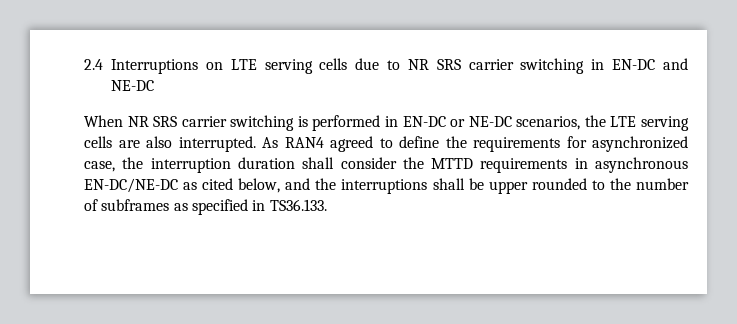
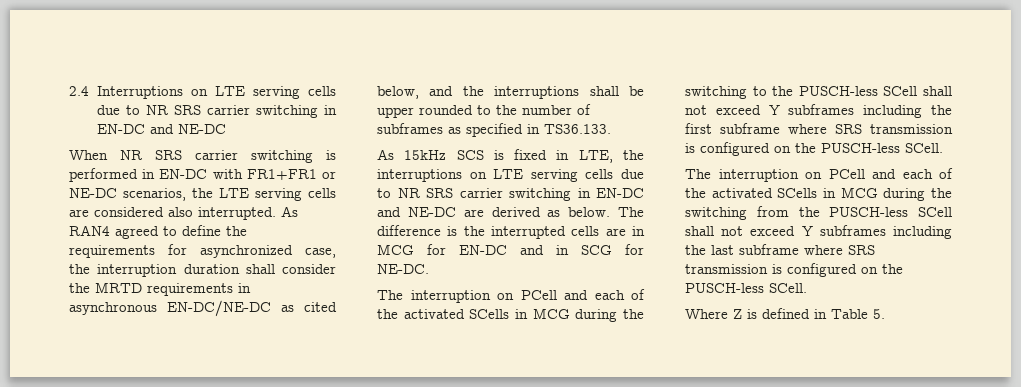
- When NR SRS carrier switching is performed in EN-DC or NE-DC scenarios, the LTE serving cells are also interrupted.
+ When NR SRS carrier switching is performed in EN-DC with FR1+FR1 or NE-DC scenarios, the LTE serving cells are considered also interrupted.
- As RAN4 agreed to define the requirements for asynchronized case, the interruption duration shall consider the MTTD requirements in asynchronous EN-DC/NE-DC as cited below, and the interruptions shall be upper rounded to the number of subframes as specified in TS36.133.
+ As RAN4 agreed to define the requirements for asynchronized case, the interruption duration shall consider the MRTD requirements in asynchronous EN-DC/NE-DC as cited below, and the interruptions shall be upper rounded to the number of subframes as specified in TS36.133.
+ As 15kHz SCS is fixed in LTE, the interruptions on LTE serving cells due to NR SRS carrier switching in EN-DC and NE-DC are derived as below. The difference is the interrupted cells are in MCG for EN-DC and in SCG for NE-DC.
+ The interruption on PCell and each of the activated SCells in MCG during the switching to the PUSCH-less SCell shall not exceed Y subframes including the first subframe where SRS transmission is configured on the PUSCH-less SCell.
+ The interruption on PCell and each of the activated SCells in MCG during the switching from the PUSCH-less SCell shall not exceed Y subframes including the last subframe where SRS transmission is configured on the PUSCH-less SCell.
+ Where Z is defined in Table 5.

